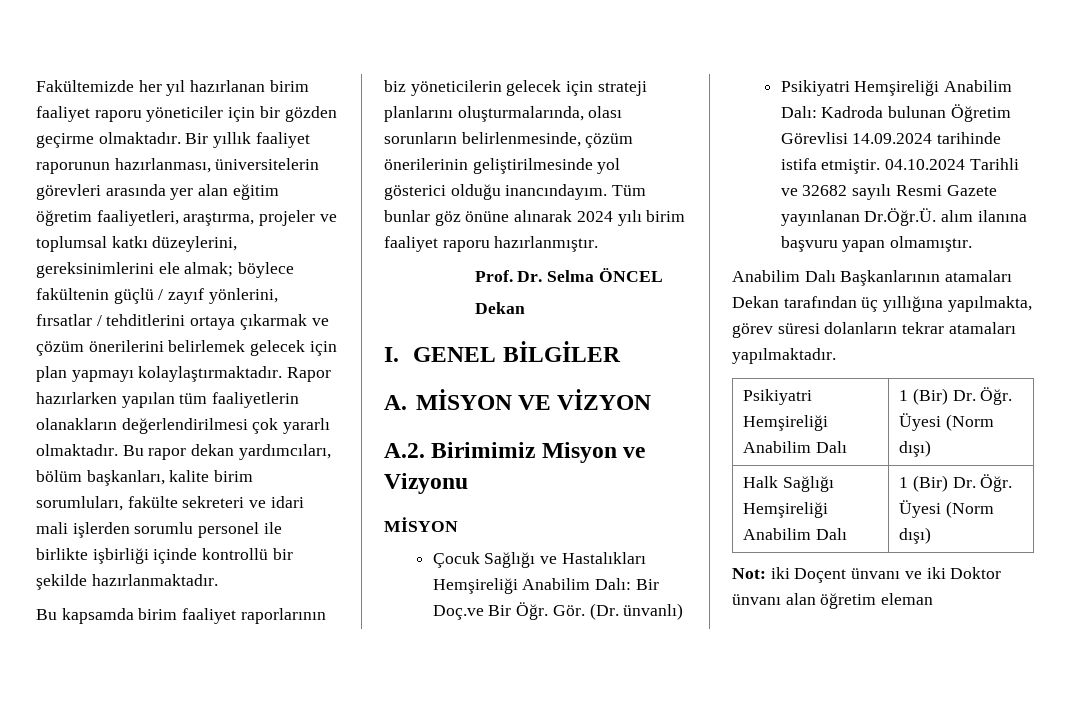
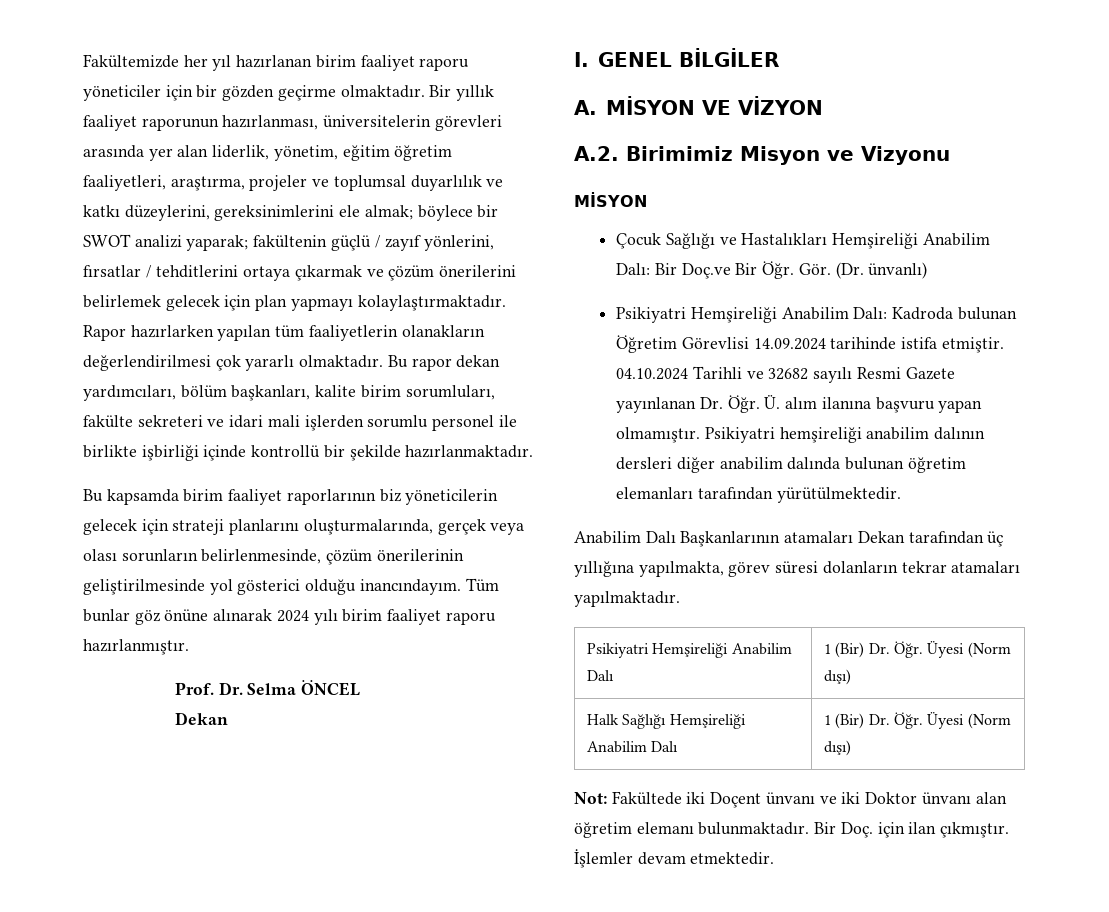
- Bir yıllık faaliyet raporunun hazırlanması, üniversitelerin görevleri arasında yer alan eğitim öğretim faaliyetleri, araştırma, projeler ve toplumsal katkı düzeylerini, gereksinimlerini ele almak; böylece fakültenin güçlü / zayıf yönlerini, fırsatlar / tehditlerini ortaya çıkarmak ve çözüm önerilerini belirlemek gelecek için plan yapmayı kolaylaştırmaktadır.
+ Bir yıllık faaliyet raporunun hazırlanması, üniversitelerin görevleri arasında yer alan liderlik, yönetim, eğitim öğretim faaliyetleri, araştırma, projeler ve toplumsal duyarlılık ve katkı düzeylerini, gereksinimlerini ele almak; böylece bir SWOT analizi yaparak; fakültenin güçlü / zayıf yönlerini, fırsatlar / tehditlerini ortaya çıkarmak ve çözüm önerilerini belirlemek gelecek için plan yapmayı kolaylaştırmaktadır.
- Bu kapsamda birim faaliyet raporlarının biz yöneticilerin gelecek için strateji planlarını oluşturmalarında, olası sorunların belirlenmesinde, çözüm önerilerinin geliştirilmesinde yol gösterici olduğu inancındayım.
+ Bu kapsamda birim faaliyet raporlarının biz yöneticilerin gelecek için strateji planlarını oluşturmalarında, gerçek veya olası sorunların belirlenmesinde, çözüm önerilerinin geliştirilmesinde yol gösterici olduğu inancındayım.
- 04.10.2024 Tarihli ve 32682 sayılı Resmi Gazete yayınlanan Dr.Öğr.Ü. alım ilanına başvuru yapan olmamıştır.
+ 04.10.2024 Tarihli ve 32682 sayılı Resmi Gazete yayınlanan Dr. Öğr. Ü. alım ilanına başvuru yapan olmamıştır. Psikiyatri hemşireliği anabilim dalının dersleri diğer anabilim dalında bulunan öğretim elemanları tarafından yürütülmektedir.
- Not: iki Doçent ünvanı ve iki Doktor ünvanı alan öğretim eleman
+ Not: Fakültede iki Doçent ünvanı ve iki Doktor ünvanı alan öğretim elemanı bulunmaktadır. Bir Doç. için ilan çıkmıştır. İşlemler devam etmektedir.

